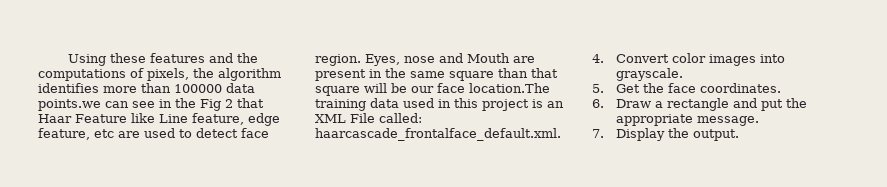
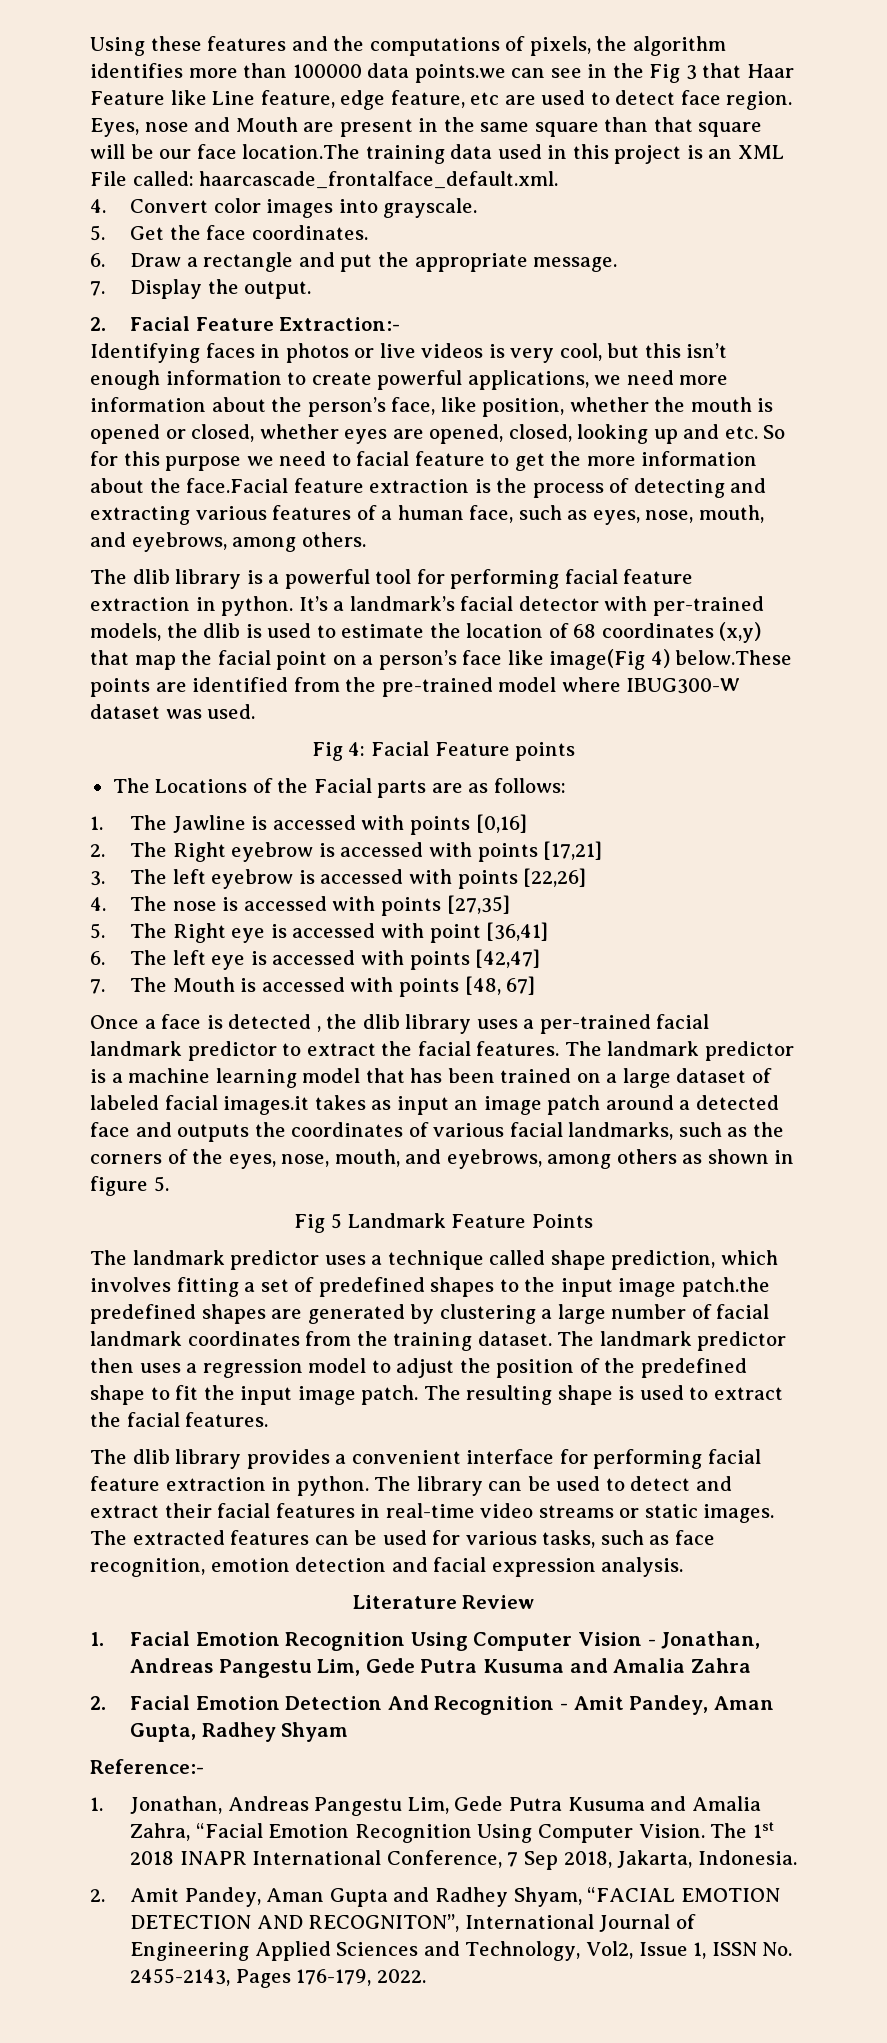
- Using these features and the computations of pixels, the algorithm identifies more than 100000 data points.we can see in the Fig 2 that Haar Feature like Line feature, edge feature, etc are used to detect face region.
+ Using these features and the computations of pixels, the algorithm identifies more than 100000 data points.we can see in the Fig 3 that Haar Feature like Line feature, edge feature, etc are used to detect face region.
+ 2. Facial Feature Extraction:-
+ Identifying faces in photos or live videos is very cool, but this isn’t enough information to create powerful applications, we need more information about the person’s face, like position, whether the mouth is opened or closed, whether eyes are opened, closed, looking up and etc. So for this purpose we need to facial feature to get the more information about the face.Facial feature extraction is the process of detecting and extracting various features of a human face, such as eyes, nose, mouth, and eyebrows, among others.
+ The dlib library is a powerful tool for performing facial feature extraction in python. It’s a landmark’s facial detector with per-trained models, the dlib is used to estimate the location of 68 coordinates (x,y) that map the facial point on a person’s face like image(Fig 4) below.These points are identified from the pre-trained model where IBUG300-W dataset was used.
+ Fig 4: Facial Feature points
+ The Locations of the Facial parts are as follows:
+ 1. The Jawline is accessed with points [0,16]
+ 2. The Right eyebrow is accessed with points [17,21]
+ 3. The left eyebrow is accessed with points [22,26]
+ 4. The nose is accessed with points [27,35]
+ 5. The Right eye is accessed with point [36,41]
+ 6. The left eye is accessed with points [42,47]
+ 7. The Mouth is accessed with points [48, 67]
+ Once a face is detected , the dlib library uses a per-trained facial landmark predictor to extract the facial features. The landmark predictor is a machine learning model that has been trained on a large dataset of labeled facial images.it takes as input an image patch around a detected face and outputs the coordinates of various facial landmarks, such as the corners of the eyes, nose, mouth, and eyebrows, among others as shown in figure 5.
+ Fig 5 Landmark Feature Points
+ The landmark predictor uses a technique called shape prediction, which involves fitting a set of predefined shapes to the input image patch.the predefined shapes are generated by clustering a large number of facial landmark coordinates from the training dataset. The landmark predictor then uses a regression model to adjust the position of the predefined shape to fit the input image patch. The resulting shape is used to extract the facial features.
+ The dlib library provides a convenient interface for performing facial feature extraction in python. The library can be used to detect and extract their facial features in real-time video streams or static images. The extracted features can be used for various tasks, such as face recognition, emotion detection and facial expression analysis.
+ Literature Review
+ 1. Facial Emotion Recognition Using Computer Vision - Jonathan, Andreas Pangestu Lim, Gede Putra Kusuma and Amalia Zahra
+ 2. Facial Emotion Detection And Recognition - Amit Pandey, Aman Gupta, Radhey Shyam
+ Reference:-
+ 1. Jonathan, Andreas Pangestu Lim, Gede Putra Kusuma and Amalia Zahra, “Facial Emotion Recognition Using Computer Vision. The 1st 2018 INAPR International Conference, 7 Sep 2018, Jakarta, Indonesia.
+ 2. Amit Pandey, Aman Gupta and Radhey Shyam, “FACIAL EMOTION DETECTION AND RECOGNITON”, International Journal of Engineering Applied Sciences and Technology, Vol2, Issue 1, ISSN No. 2455-2143, Pages 176-179, 2022.

